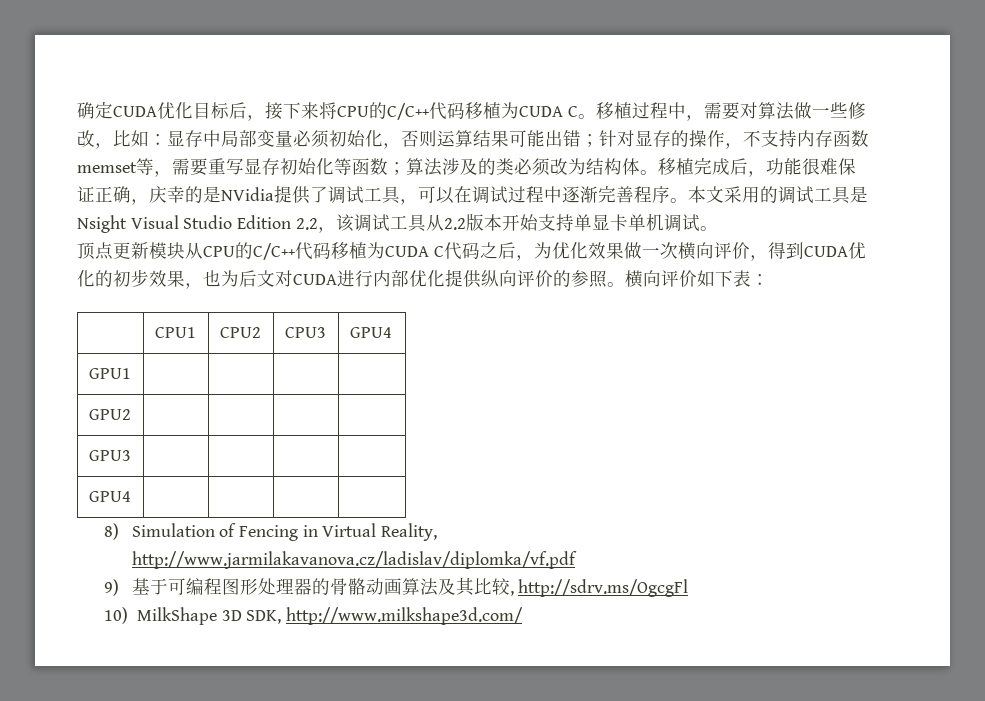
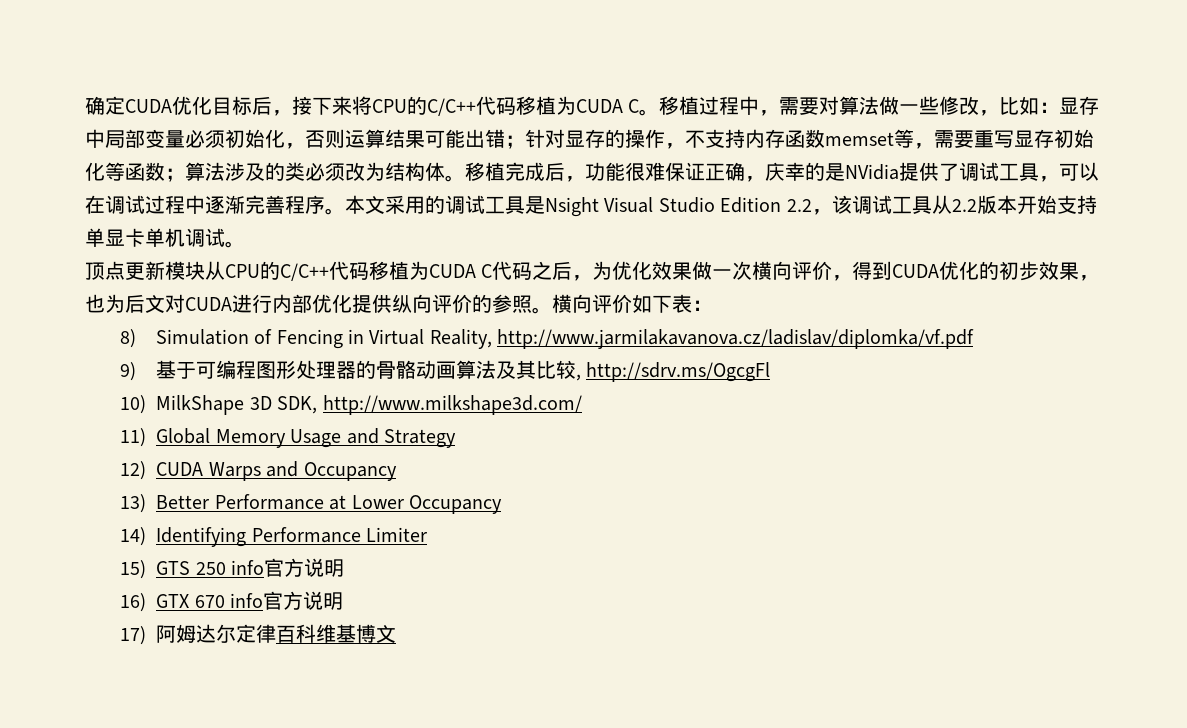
- | CPU1 | CPU2 | CPU3 | GPU4
- GPU1 | | | |
- GPU2 | | | |
- GPU3 | | | |
- GPU4 | | | |
+ 11) Global Memory Usage and Strategy
+ 12) CUDA Warps and Occupancy
+ 13) Better Performance at Lower Occupancy
+ 14) Identifying Performance Limiter
+ 15) GTS 250 info官方说明
+ 16) GTX 670 info官方说明
+ 17)阿姆达尔定律百科维基博文

